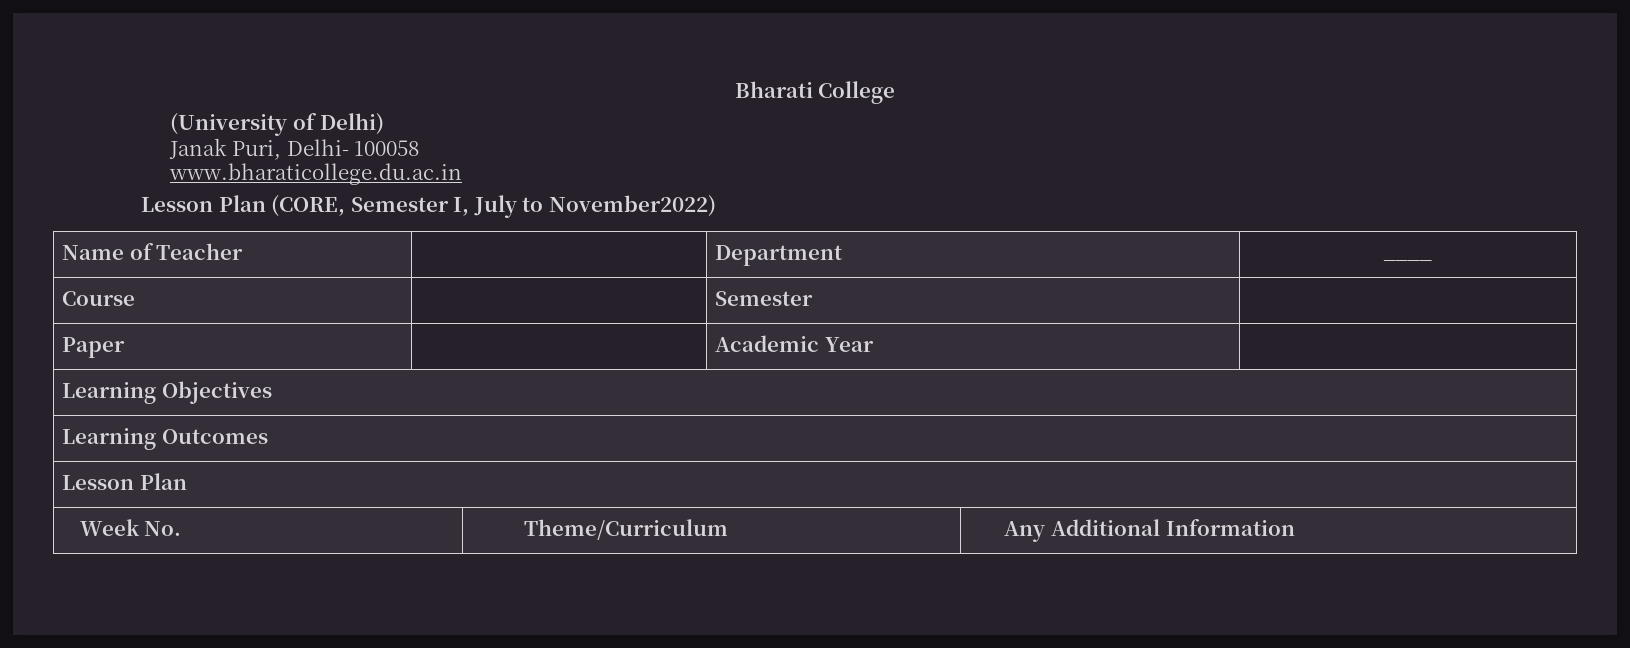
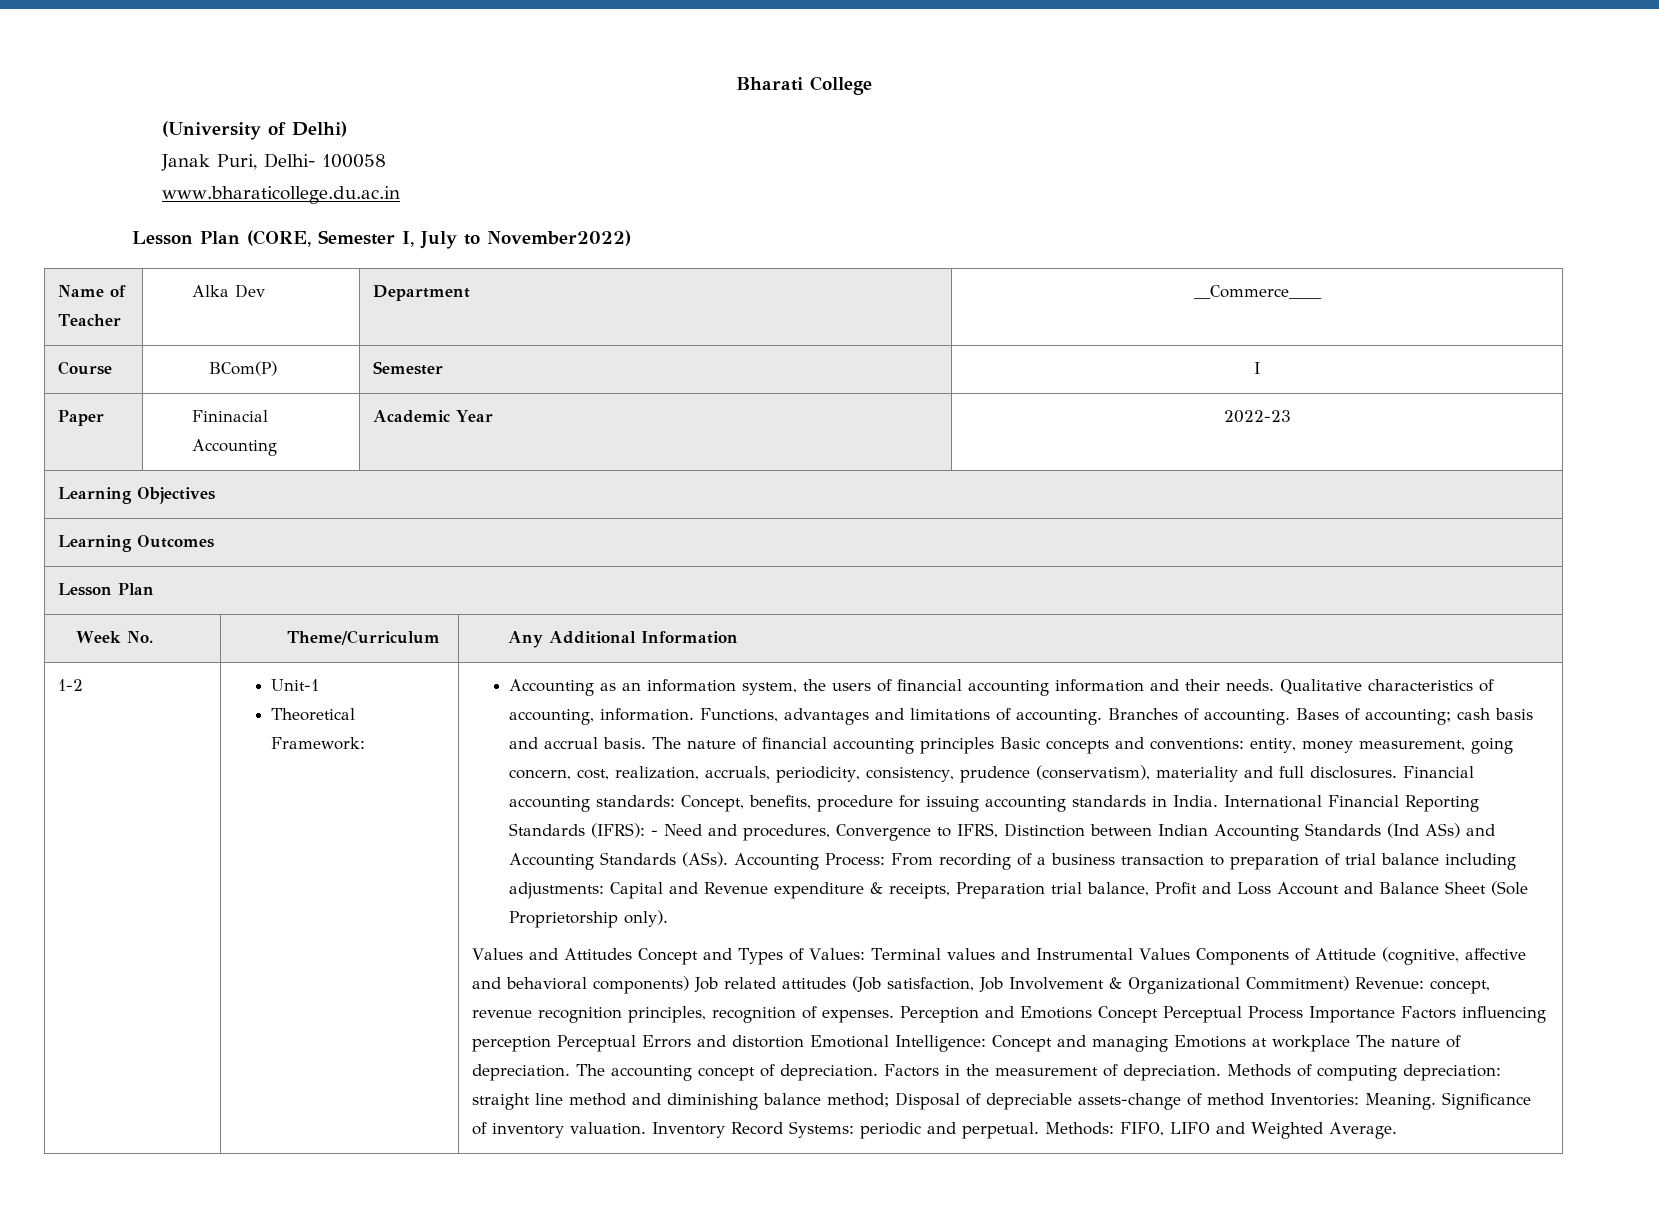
- Name of Teacher | | Department | ____
+ Name of Teacher | Alka Dev | Department | __Commerce____
- Course | | Semester |
+ Course | BCom(P) | Semester | I
- Paper | | Academic Year |
+ Paper | Fininacial Accounting | Academic Year | 2022-23
+ 1-2 | Unit-1
+ Theoretical Framework: | Accounting as an information system, the users of financial accounting information and their needs. Qualitative characteristics of accounting, information. Functions, advantages and limitations of accounting. Branches of accounting. Bases of accounting; cash basis and accrual basis. The nature of financial accounting principles Basic concepts and conventions: entity, money measurement, going concern, cost, realization, accruals, periodicity, consistency, prudence (conservatism), materiality and full disclosures. Financial accounting standards: Concept, benefits, procedure for issuing accounting standards in India. International Financial Reporting Standards (IFRS): - Need and procedures, Convergence to IFRS, Distinction between Indian Accounting Standards (Ind ASs) and Accounting Standards (ASs). Accounting Process: From recording of a business transaction to preparation of trial balance including adjustments: Capital and Revenue expenditure & receipts, Preparation trial balance, Profit and Loss Account and Balance Sheet (Sole Proprietorship only).
+ Values and Attitudes Concept and Types of Values: Terminal values and Instrumental Values Components of Attitude (cognitive, affective and behavioral components) Job related attitudes (Job satisfaction, Job Involvement & Organizational Commitment) Revenue: concept, revenue recognition principles, recognition of expenses. Perception and Emotions Concept Perceptual Process Importance Factors influencing perception Perceptual Errors and distortion Emotional Intelligence: Concept and managing Emotions at workplace The nature of depreciation. The accounting concept of depreciation. Factors in the measurement of depreciation. Methods of computing depreciation: straight line method and diminishing balance method; Disposal of depreciable assets-change of method Inventories: Meaning. Significance of inventory valuation. Inventory Record Systems: periodic and perpetual. Methods: FIFO, LIFO and Weighted Average.

